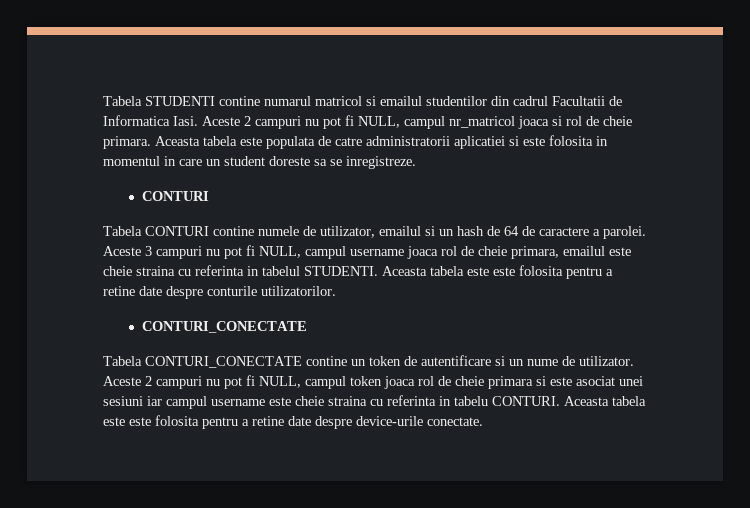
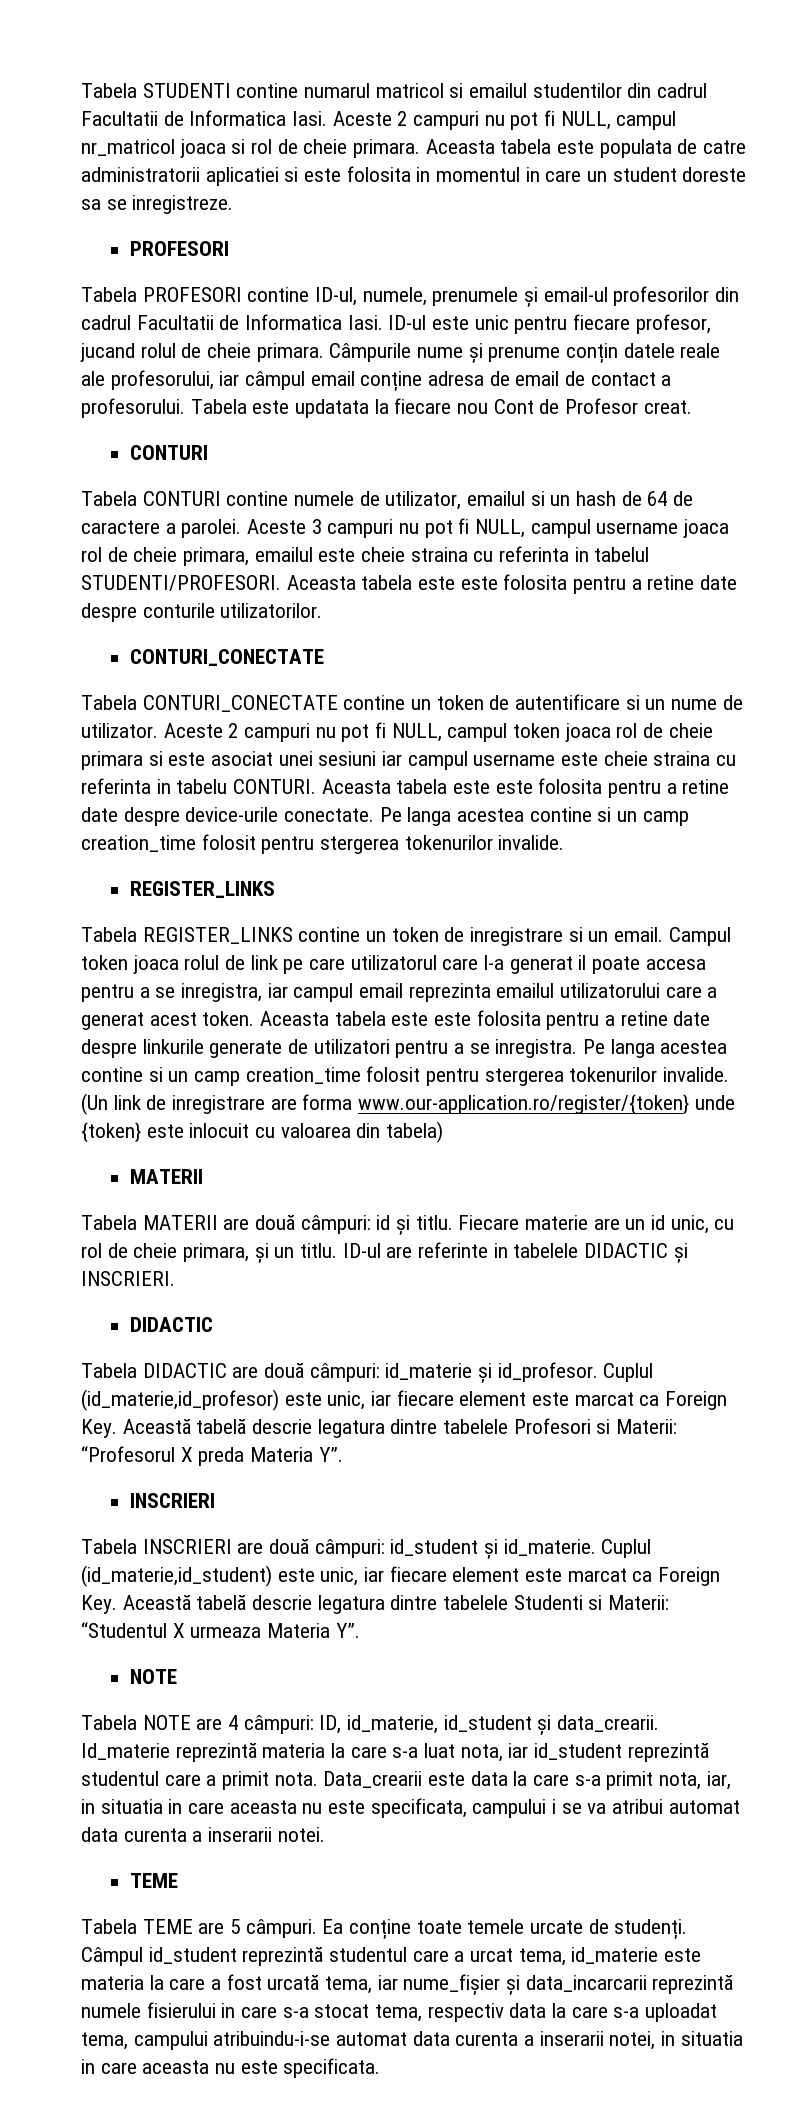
  Aceasta tabela este populata de catre administratorii aplicatiei si este folosita in momentul in care un student doreste sa se inregistreze.
+ PROFESORI
+ Tabela PROFESORI contine ID-ul, numele, prenumele și email-ul profesorilor din cadrul Facultatii de Informatica Iasi. ID-ul este unic pentru fiecare profesor, jucand rolul de cheie primara. Câmpurile nume și prenume conțin datele reale ale profesorului, iar câmpul email conține adresa de email de contact a profesorului. Tabela este updatata la fiecare nou Cont de Profesor creat.
- Aceste 3 campuri nu pot fi NULL, campul username joaca rol de cheie primara, emailul este cheie straina cu referinta in tabelul STUDENTI.
+ Aceste 3 campuri nu pot fi NULL, campul username joaca rol de cheie primara, emailul este cheie straina cu referinta in tabelul STUDENTI/PROFESORI.
- Aceasta tabela este este folosita pentru a retine date despre device-urile conectate.
+ Aceasta tabela este este folosita pentru a retine date despre device-urile conectate. Pe langa acestea contine si un camp creation_time folosit pentru stergerea tokenurilor invalide.
+ REGISTER_LINKS
+ Tabela REGISTER_LINKS contine un token de inregistrare si un email. Campul token joaca rolul de link pe care utilizatorul care l-a generat il poate accesa pentru a se inregistra, iar campul email reprezinta emailul utilizatorului care a generat acest token. Aceasta tabela este este folosita pentru a retine date despre linkurile generate de utilizatori pentru a se inregistra. Pe langa acestea contine si un camp creation_time folosit pentru stergerea tokenurilor invalide. (Un link de inregistrare are forma www.our-application.ro/register/{token} unde {token} este inlocuit cu valoarea din tabela)
+ MATERII
+ Tabela MATERII are două câmpuri: id și titlu. Fiecare materie are un id unic, cu rol de cheie primara, și un titlu. ID-ul are referinte in tabelele DIDACTIC și INSCRIERI.
+ DIDACTIC
+ Tabela DIDACTIC are două câmpuri: id_materie și id_profesor. Cuplul (id_materie,id_profesor) este unic, iar fiecare element este marcat ca Foreign Key. Această tabelă descrie legatura dintre tabelele Profesori si Materii: “Profesorul X preda Materia Y”.
+ INSCRIERI
+ Tabela INSCRIERI are două câmpuri: id_student și id_materie. Cuplul (id_materie,id_student) este unic, iar fiecare element este marcat ca Foreign Key. Această tabelă descrie legatura dintre tabelele Studenti si Materii: “Studentul X urmeaza Materia Y”.
+ NOTE
+ Tabela NOTE are 4 câmpuri: ID, id_materie, id_student și data_crearii. Id_materie reprezintă materia la care s-a luat nota, iar id_student reprezintă studentul care a primit nota. Data_crearii este data la care s-a primit nota, iar, in situatia in care aceasta nu este specificata, campului i se va atribui automat data curenta a inserarii notei.
+ TEME
+ Tabela TEME are 5 câmpuri. Ea conține toate temele urcate de studenți. Câmpul id_student reprezintă studentul care a urcat tema, id_materie este materia la care a fost urcată tema, iar nume_fișier și data_incarcarii reprezintă numele fisierului in care s-a stocat tema, respectiv data la care s-a uploadat tema, campului atribuindu-i-se automat data curenta a inserarii notei, in situatia in care aceasta nu este specificata.

